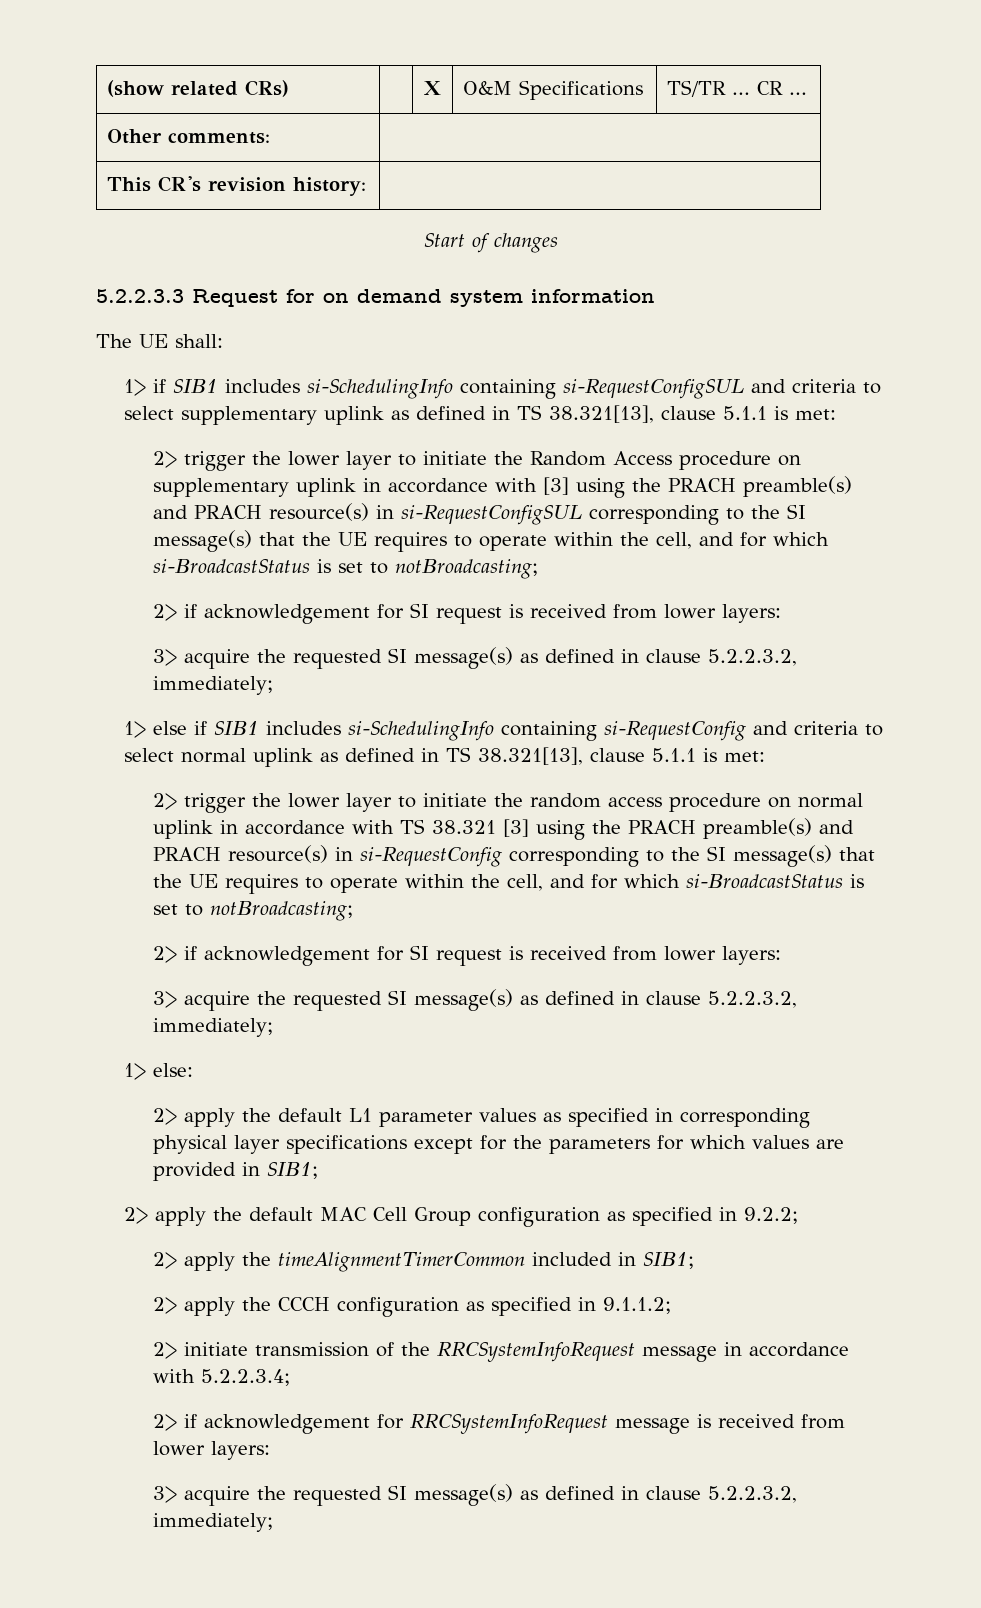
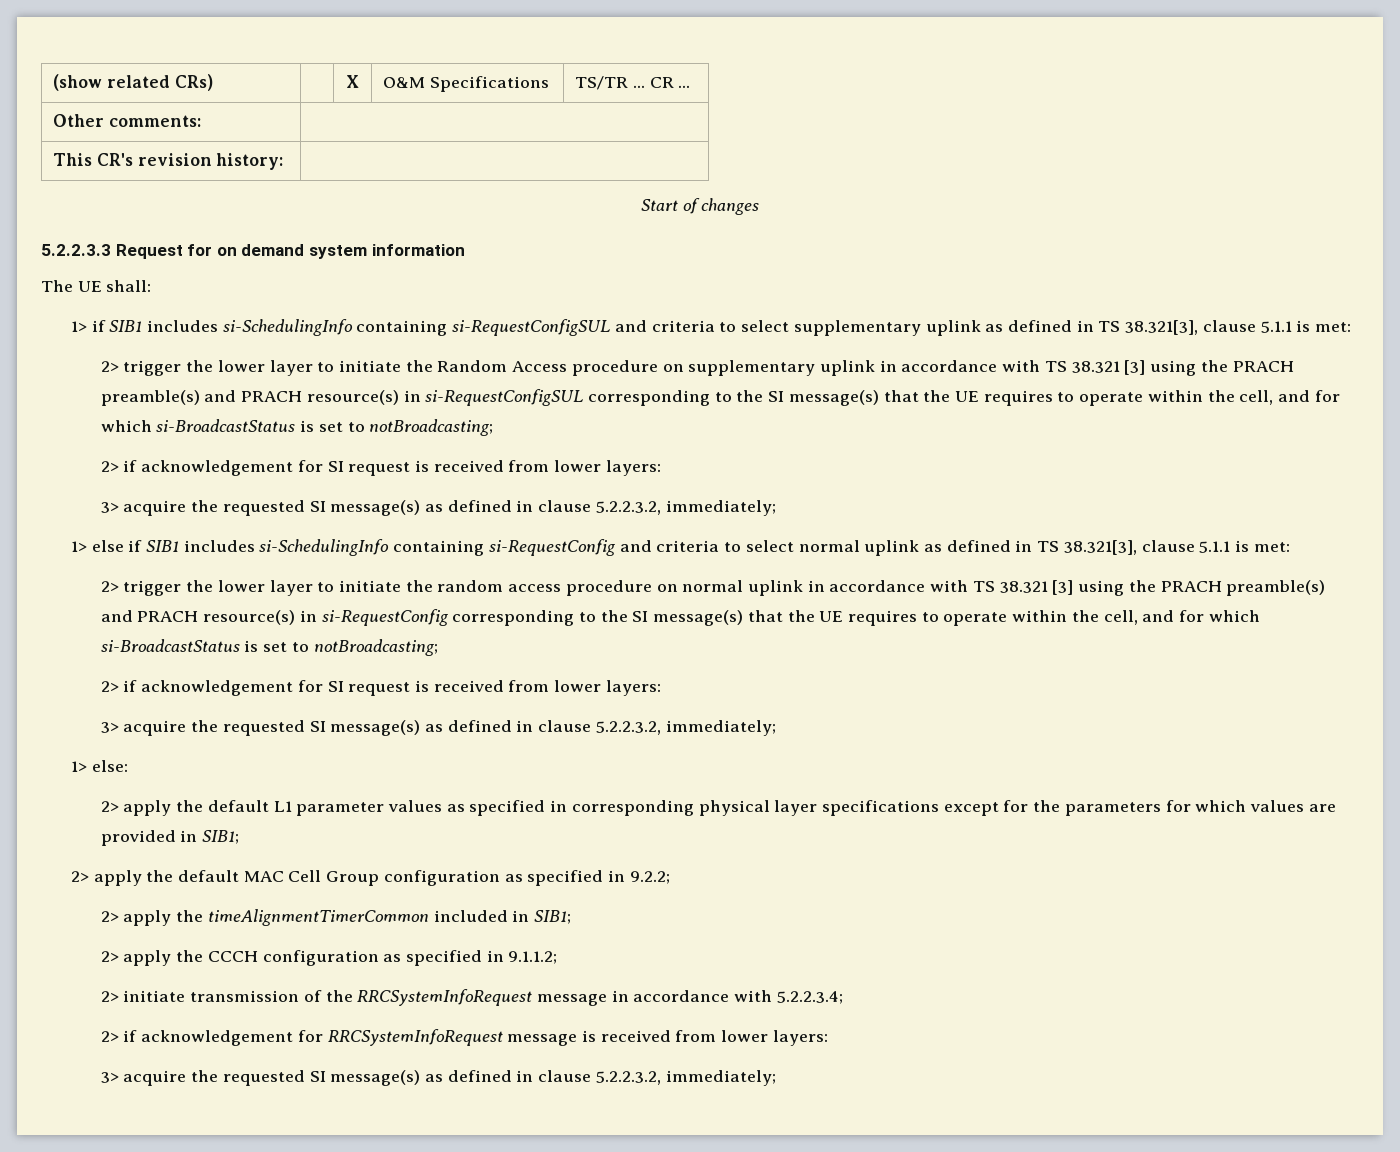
- 1> if SIB1 includes si-SchedulingInfo containing si-RequestConfigSUL and criteria to select supplementary uplink as defined in TS 38.321[13], clause 5.1.1 is met:
+ 1> if SIB1 includes si-SchedulingInfo containing si-RequestConfigSUL and criteria to select supplementary uplink as defined in TS 38.321[3], clause 5.1.1 is met:
- 2> trigger the lower layer to initiate the Random Access procedure on supplementary uplink in accordance with [3] using the PRACH preamble(s) and PRACH resource(s) in si-RequestConfigSUL corresponding to the SI message(s) that the UE requires to operate within the cell, and for which si-BroadcastStatus is set to notBroadcasting;
+ 2> trigger the lower layer to initiate the Random Access procedure on supplementary uplink in accordance with TS 38.321 [3] using the PRACH preamble(s) and PRACH resource(s) in si-RequestConfigSUL corresponding to the SI message(s) that the UE requires to operate within the cell, and for which si-BroadcastStatus is set to notBroadcasting;
- 1> else if SIB1 includes si-SchedulingInfo containing si-RequestConfig and criteria to select normal uplink as defined in TS 38.321[13], clause 5.1.1 is met:
+ 1> else if SIB1 includes si-SchedulingInfo containing si-RequestConfig and criteria to select normal uplink as defined in TS 38.321[3], clause 5.1.1 is met:

